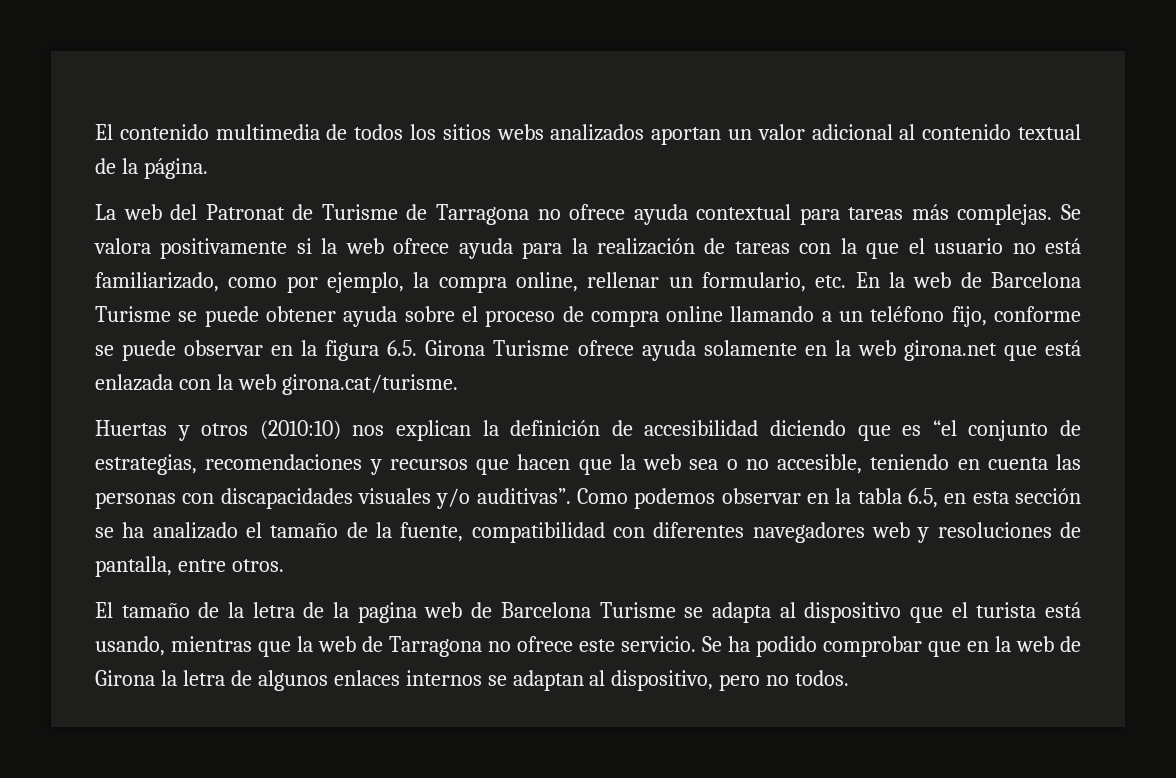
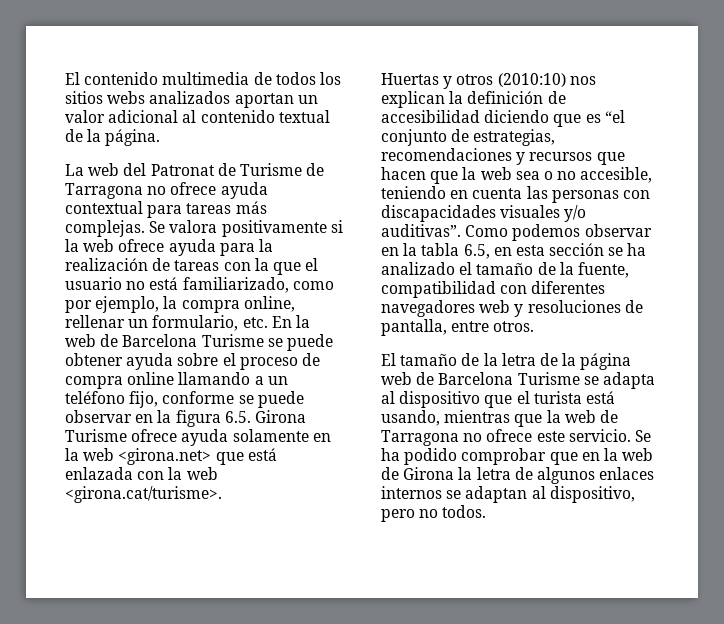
- Se valora positivamente si la web ofrece ayuda para la realización de tareas con la que el usuario no está familiarizado, como por ejemplo, la compra online, rellenar un formulario, etc. En la web de Barcelona Turisme se puede obtener ayuda sobre el proceso de compra online llamando a un teléfono fijo, conforme se puede observar en la figura 6.5. Girona Turisme ofrece ayuda solamente en la web girona.net que está enlazada con la web girona.cat/turisme.
+ Se valora positivamente si la web ofrece ayuda para la realización de tareas con la que el usuario no está familiarizado, como por ejemplo, la compra online, rellenar un formulario, etc. En la web de Barcelona Turisme se puede obtener ayuda sobre el proceso de compra online llamando a un teléfono fijo, conforme se puede observar en la figura 6.5. Girona Turisme ofrece ayuda solamente en la web <girona.net> que está enlazada con la web <girona.cat/turisme>.
- El tamaño de la letra de la pagina web de Barcelona Turisme se adapta al dispositivo que el turista está usando, mientras que la web de Tarragona no ofrece este servicio.
+ El tamaño de la letra de la página web de Barcelona Turisme se adapta al dispositivo que el turista está usando, mientras que la web de Tarragona no ofrece este servicio.

